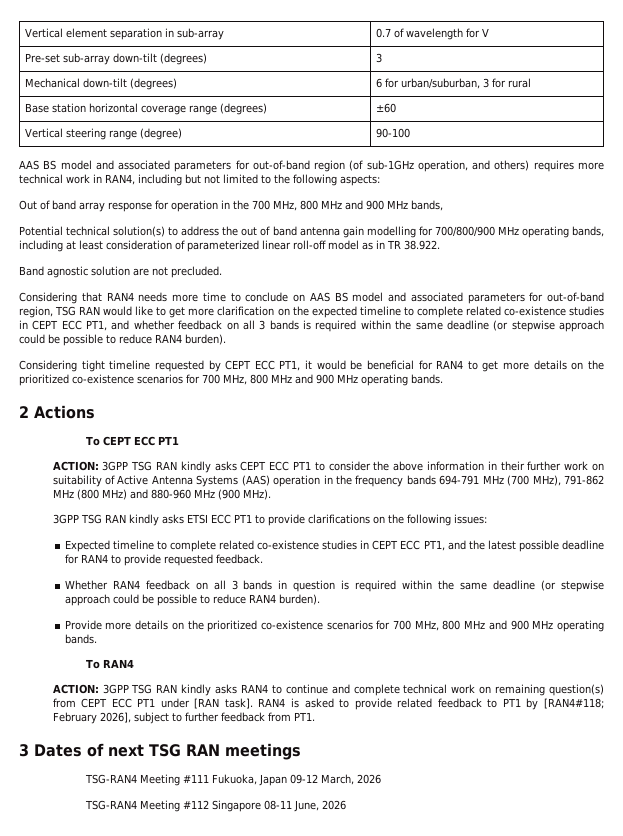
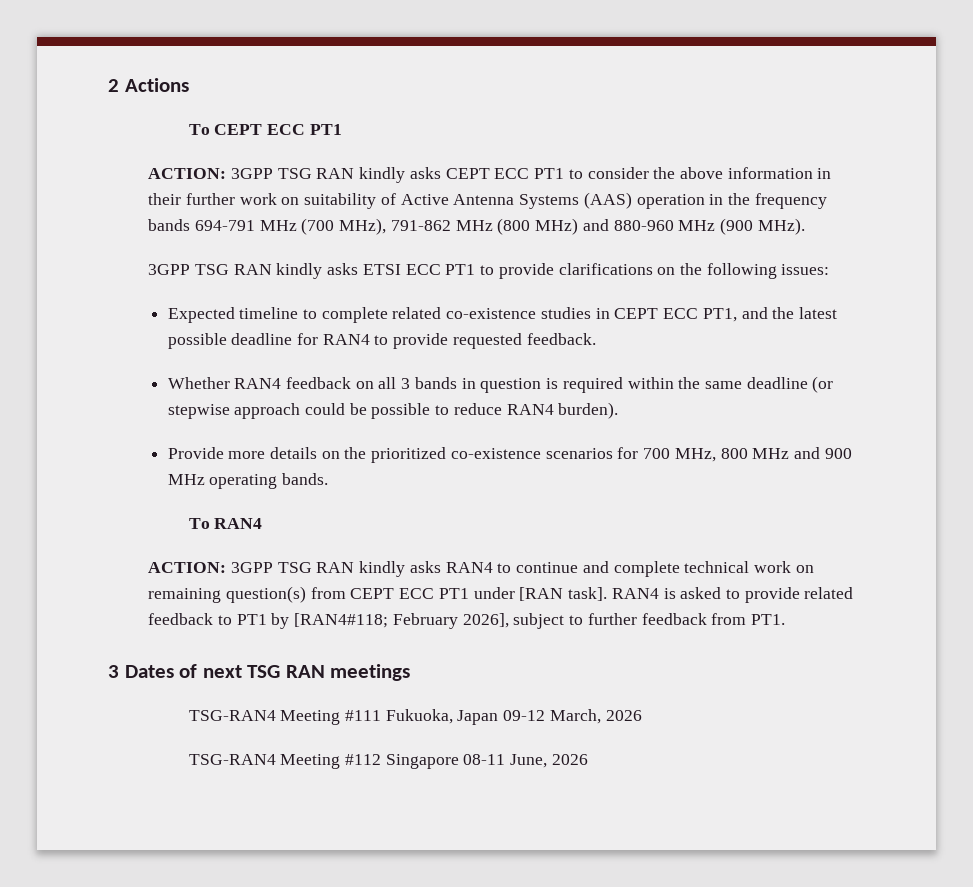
- Vertical element separation in sub-array | 0.7 of wavelength for V
- Pre-set sub-array down-tilt (degrees) | 3
- Mechanical down-tilt (degrees) | 6 for urban/suburban, 3 for rural
- Base station horizontal coverage range (degrees) | ±60
- Vertical steering range (degree) | 90-100
- AAS BS model and associated parameters for out-of-band region (of sub-1GHz operation, and others) requires more technical work in RAN4, including but not limited to the following aspects:
- Out of band array response for operation in the 700 MHz, 800 MHz and 900 MHz bands,
- Potential technical solution(s) to address the out of band antenna gain modelling for 700/800/900 MHz operating bands, including at least consideration of parameterized linear roll-off model as in TR 38.922.
- Band agnostic solution are not precluded.
- Considering that RAN4 needs more time to conclude on AAS BS model and associated parameters for out-of-band region, TSG RAN would like to get more clarification on the expected timeline to complete related co-existence studies in CEPT ECC PT1, and whether feedback on all 3 bands is required within the same deadline (or stepwise approach could be possible to reduce RAN4 burden).
- Considering tight timeline requested by CEPT ECC PT1, it would be beneficial for RAN4 to get more details on the prioritized co-existence scenarios for 700 MHz, 800 MHz and 900 MHz operating bands.

